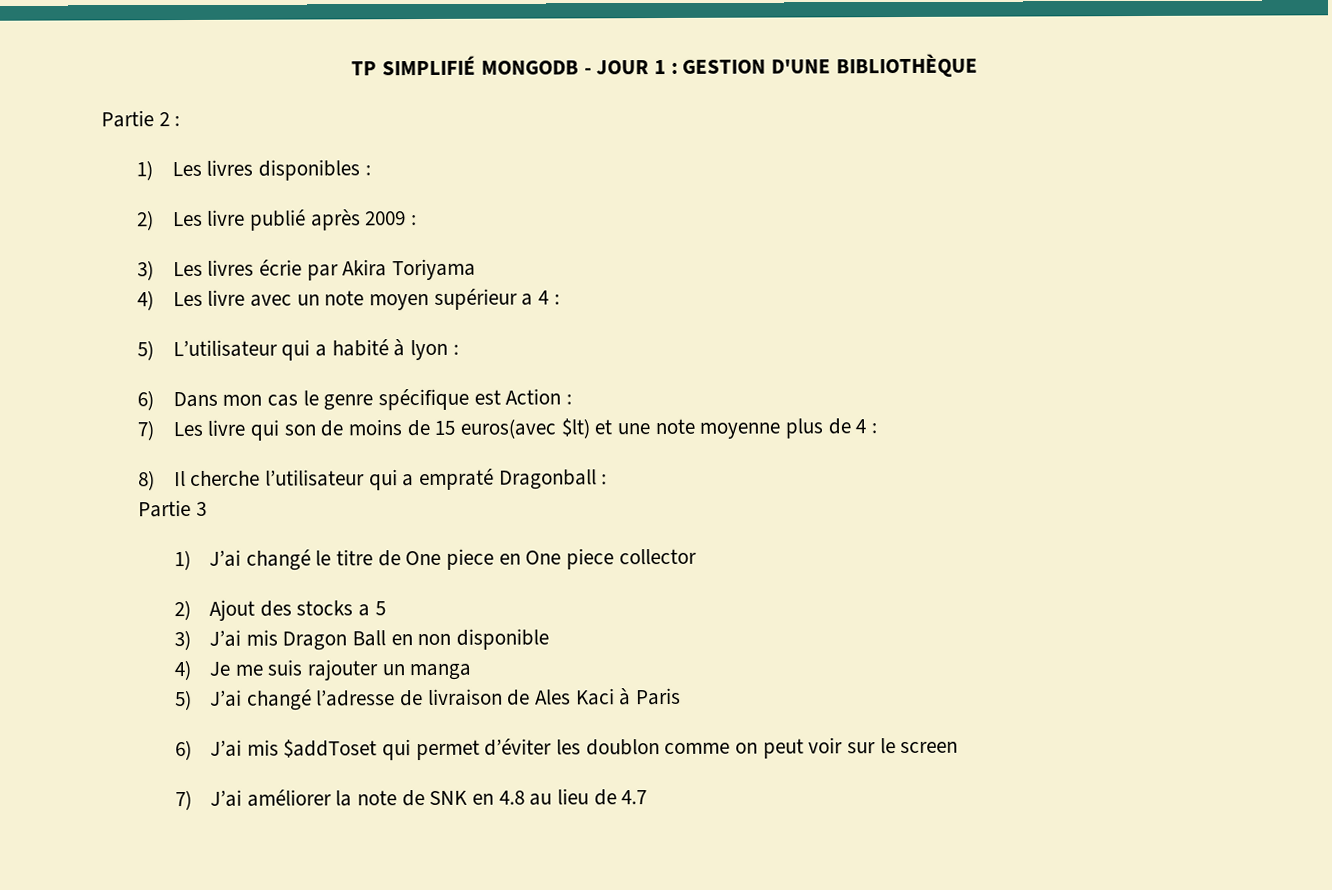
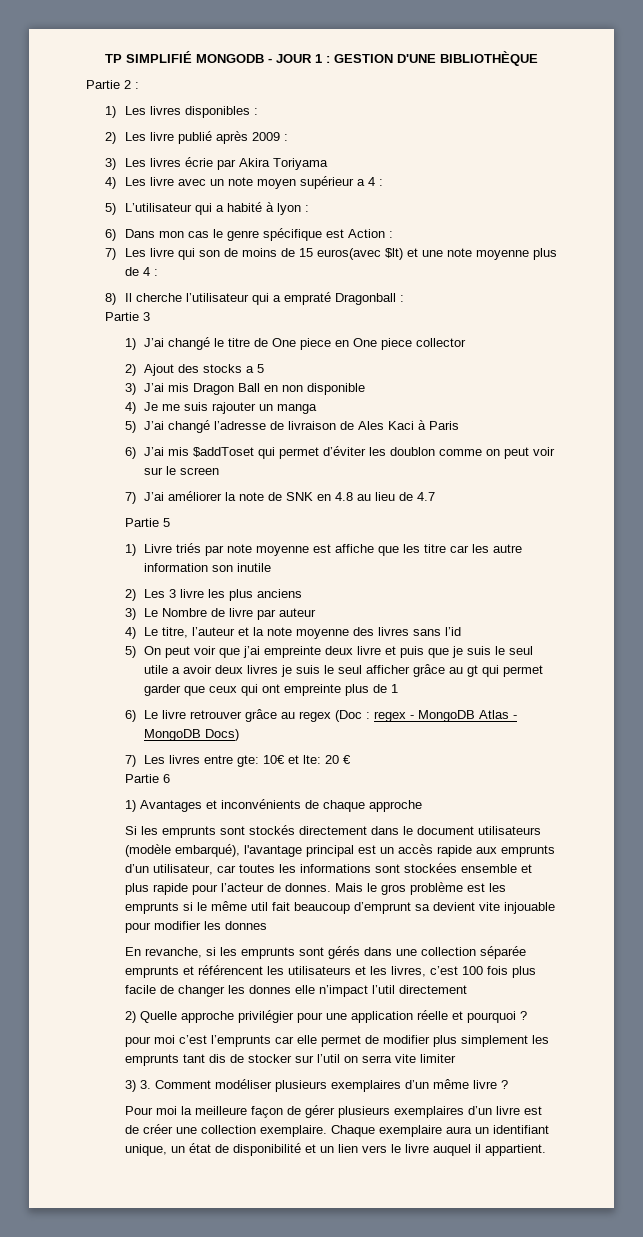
+ Partie 5
+ 1) Livre triés par note moyenne est affiche que les titre car les autre information son inutile
+ 2) Les 3 livre les plus anciens
+ 3) Le Nombre de livre par auteur
+ 4) Le titre, l’auteur et la note moyenne des livres sans l’id
+ 5) On peut voir que j’ai empreinte deux livre et puis que je suis le seul utile a avoir deux livres je suis le seul afficher grâce au gt qui permet garder que ceux qui ont empreinte plus de 1
+ 6) Le livre retrouver grâce au regex (Doc : regex - MongoDB Atlas - MongoDB Docs)
+ 7) Les livres entre gte: 10€ et lte: 20 €
+ Partie 6
+ 1) Avantages et inconvénients de chaque approche
+ Si les emprunts sont stockés directement dans le document utilisateurs (modèle embarqué), l'avantage principal est un accès rapide aux emprunts d’un utilisateur, car toutes les informations sont stockées ensemble et plus rapide pour l’acteur de donnes. Mais le gros problème est les emprunts si le même util fait beaucoup d’emprunt sa devient vite injouable pour modifier les donnes
+ En revanche, si les emprunts sont gérés dans une collection séparée emprunts et référencent les utilisateurs et les livres, c’est 100 fois plus facile de changer les donnes elle n’impact l’util directement
+ 2) Quelle approche privilégier pour une application réelle et pourquoi ?
+ pour moi c’est l’emprunts car elle permet de modifier plus simplement les emprunts tant dis de stocker sur l’util on serra vite limiter
+ 3) 3. Comment modéliser plusieurs exemplaires d’un même livre ?
+ Pour moi la meilleure façon de gérer plusieurs exemplaires d’un livre est de créer une collection exemplaire. Chaque exemplaire aura un identifiant unique, un état de disponibilité et un lien vers le livre auquel il appartient.

